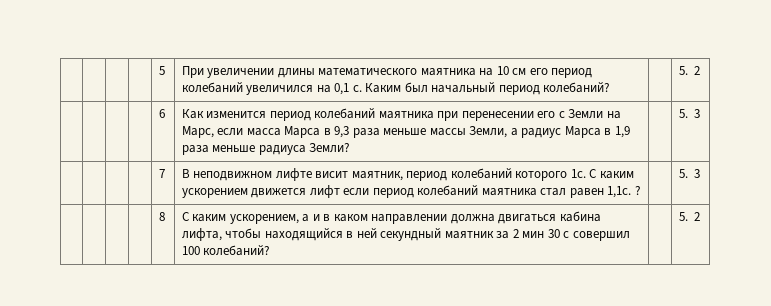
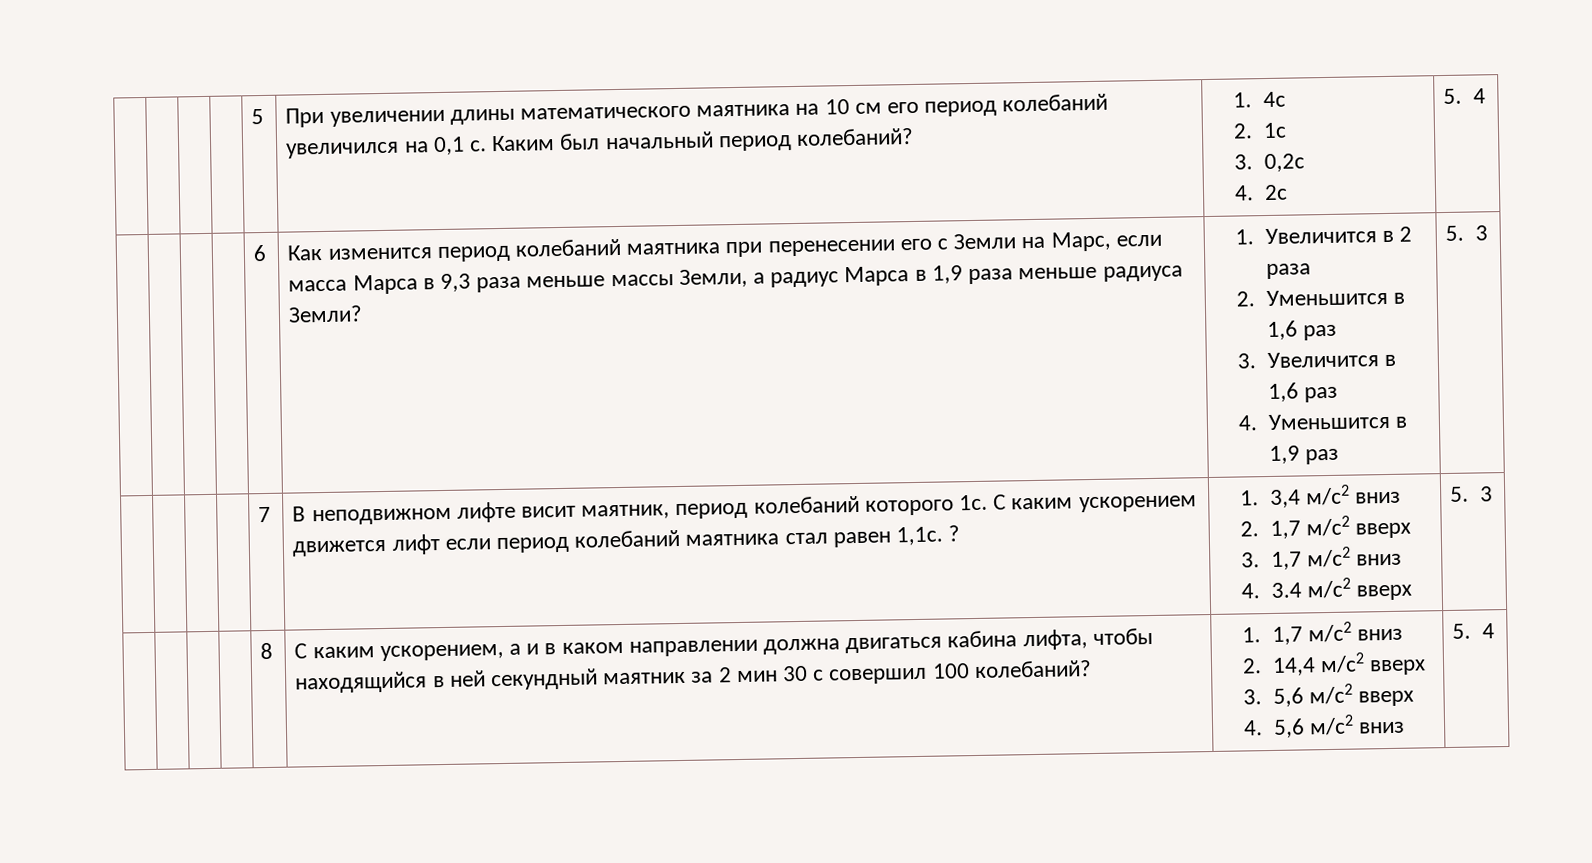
- | | | | 5 | При увеличении длины математического маятника на 10 см его период колебаний увеличился на 0,1 с. Каким был начальный период колебаний? | | 5. 2
+ | | | | 5 | При увеличении длины математического маятника на 10 см его период колебаний увеличился на 0,1 с. Каким был начальный период колебаний? | 1. 4с
+ 2. 1с
+ 3. 0,2с
+ 4. 2с | 5. 4
+ 1. Увеличится в 2 раза
+ 2. Уменьшится в 1,6 раз
+ 3. Увеличится в 1,6 раз
+ 4. Уменьшится в 1,9 раз
+ 1. 3,4 м/с2 вниз
+ 2. 1,7 м/с2 вверх
+ 3. 1,7 м/с2 вниз
+ 4. 3.4 м/с2 вверх
- С каким ускорением, а и в каком направлении должна двигаться кабина лифта, чтобы находящийся в ней секундный маятник за 2 мин 30 с совершил 100 колебаний? | | 5. 2
+ С каким ускорением, а и в каком направлении должна двигаться кабина лифта, чтобы находящийся в ней секундный маятник за 2 мин 30 с совершил 100 колебаний? | 1. 1,7 м/с2 вниз
+ 2. 14,4 м/с2 вверх
+ 3. 5,6 м/с2 вверх
+ 4. 5,6 м/с2 вниз | 5. 4

